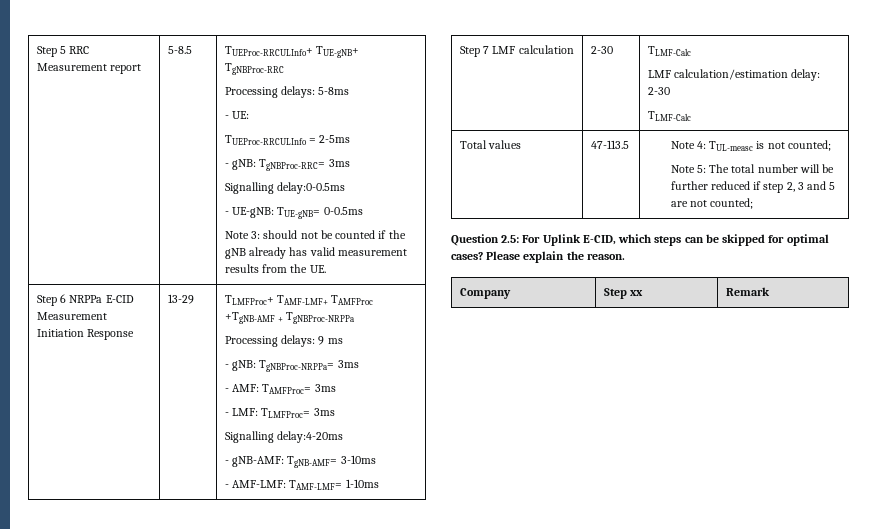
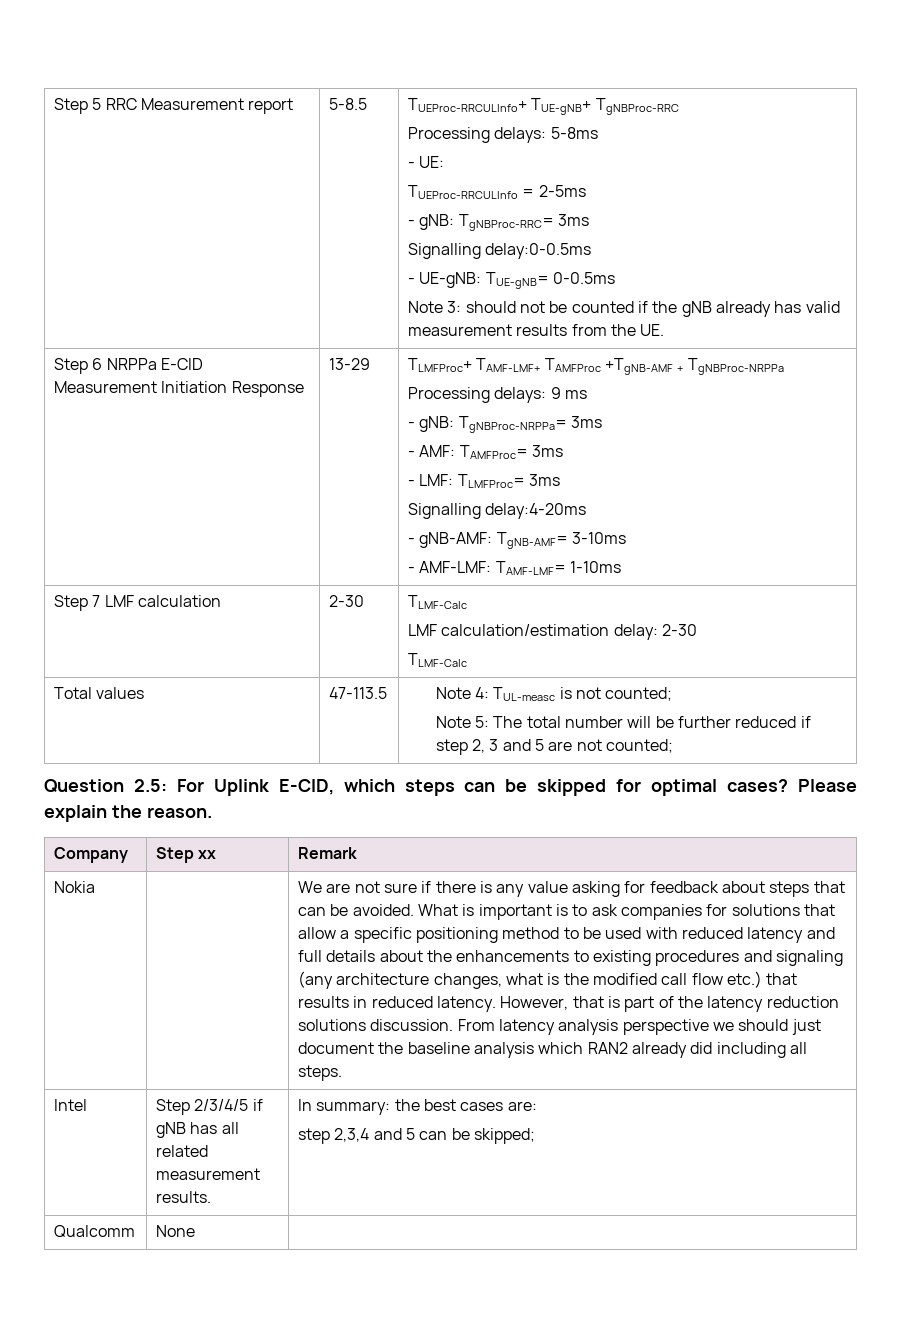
+ Nokia | | We are not sure if there is any value asking for feedback about steps that can be avoided. What is important is to ask companies for solutions that allow a specific positioning method to be used with reduced latency and full details about the enhancements to existing procedures and signaling (any architecture changes, what is the modified call flow etc.) that results in reduced latency. However, that is part of the latency reduction solutions discussion. From latency analysis perspective we should just document the baseline analysis which RAN2 already did including all steps.
+ Intel | Step 2/3/4/5 if gNB has all related measurement results. | In summary: the best cases are:
+ step 2,3,4 and 5 can be skipped;
+ Qualcomm | None |

